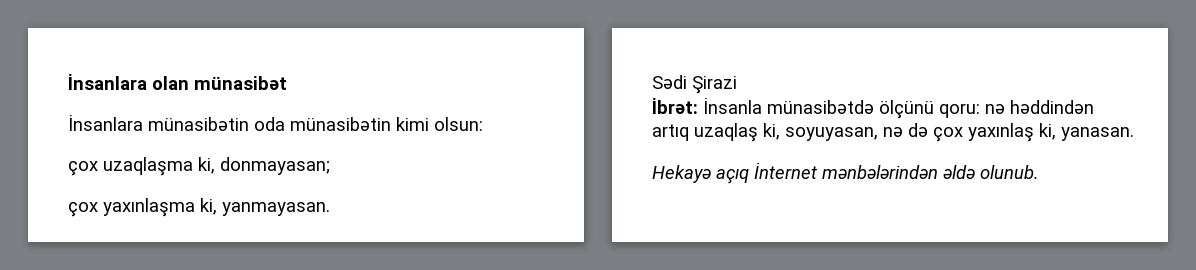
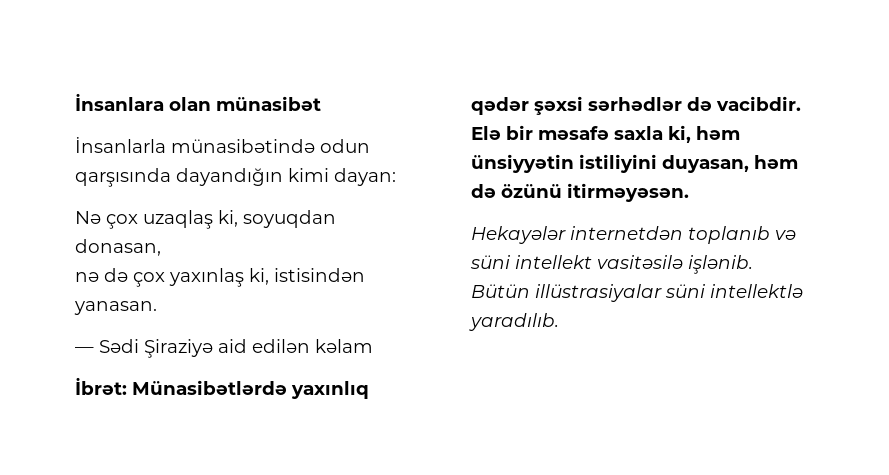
- İnsanlara münasibətin oda münasibətin kimi olsun:
- çox uzaqlaşma ki, donmayasan;
- çox yaxınlaşma ki, yanmayasan.
- Sədi Şirazi
- İbrət: İnsanla münasibətdə ölçünü qoru: nə həddindən artıq uzaqlaş ki, soyuyasan, nə də çox yaxınlaş ki, yanasan.
+ İnsanlarla münasibətində odun qarşısında dayandığın kimi dayan:
+ Nə çox uzaqlaş ki, soyuqdan donasan,
+ nə də çox yaxınlaş ki, istisindən yanasan.
- Hekayə açıq İnternet mənbələrindən əldə olunub.
+ — Sədi Şiraziyə aid edilən kəlam
+ İbrət: Münasibətlərdə yaxınlıq qədər şəxsi sərhədlər də vacibdir. Elə bir məsafə saxla ki, həm ünsiyyətin istiliyini duyasan, həm də özünü itirməyəsən.
+ Hekayələr internetdən toplanıb və süni intellekt vasitəsilə işlənib. Bütün illüstrasiyalar süni intellektlə yaradılıb.

